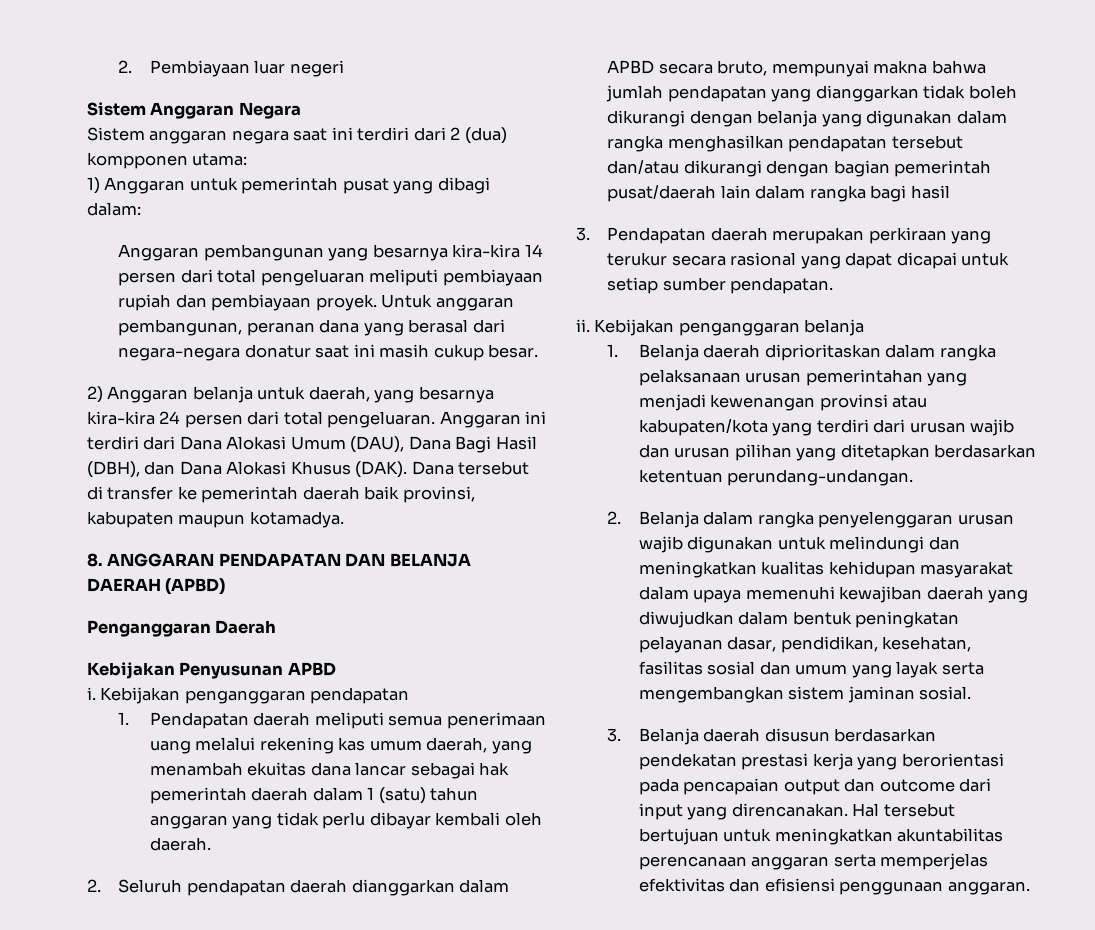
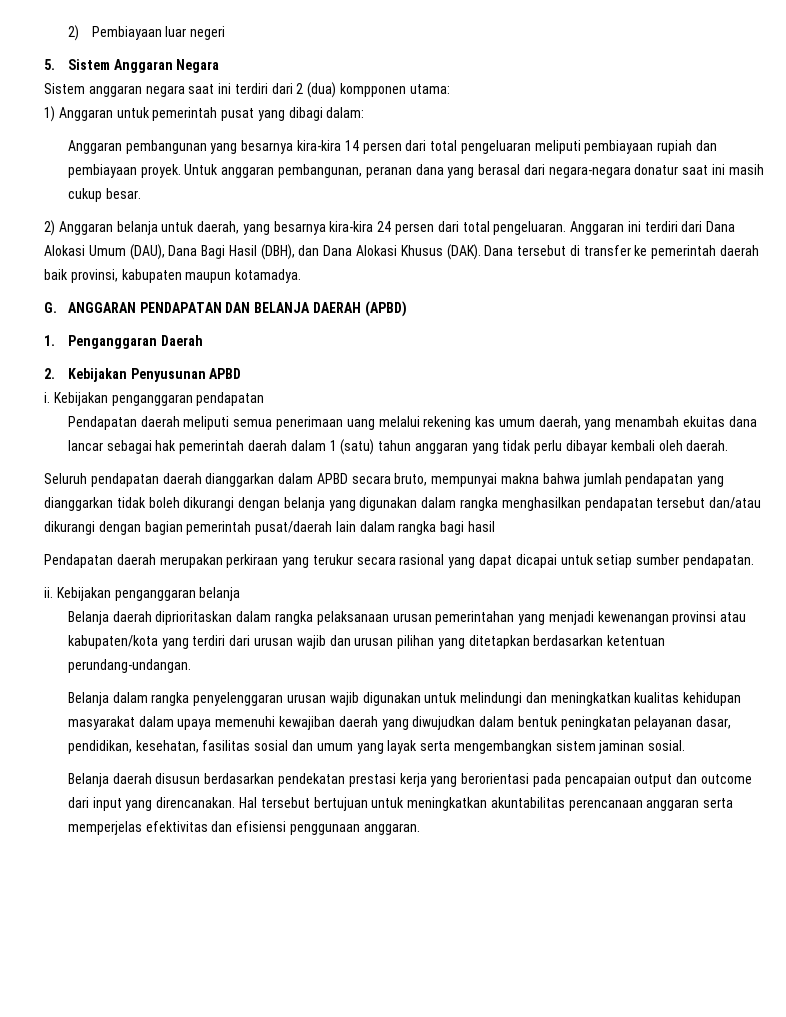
- 2. Pembiayaan luar negeri
+ 2) Pembiayaan luar negeri
- Sistem Anggaran Negara
+ 5. Sistem Anggaran Negara
- 8. ANGGARAN PENDAPATAN DAN BELANJA DAERAH (APBD)
+ G. ANGGARAN PENDAPATAN DAN BELANJA DAERAH (APBD)
- Penganggaran Daerah
+ 1. Penganggaran Daerah
- Kebijakan Penyusunan APBD
+ 2. Kebijakan Penyusunan APBD
- 1. Pendapatan daerah meliputi semua penerimaan uang melalui rekening kas umum daerah, yang menambah ekuitas dana lancar sebagai hak pemerintah daerah dalam 1 (satu) tahun anggaran yang tidak perlu dibayar kembali oleh daerah.
+ Pendapatan daerah meliputi semua penerimaan uang melalui rekening kas umum daerah, yang menambah ekuitas dana lancar sebagai hak pemerintah daerah dalam 1 (satu) tahun anggaran yang tidak perlu dibayar kembali oleh daerah.
- 2. Seluruh pendapatan daerah dianggarkan dalam APBD secara bruto, mempunyai makna bahwa jumlah pendapatan yang dianggarkan tidak boleh dikurangi dengan belanja yang digunakan dalam rangka menghasilkan pendapatan tersebut dan/atau dikurangi dengan bagian pemerintah pusat/daerah lain dalam rangka bagi hasil
+ Seluruh pendapatan daerah dianggarkan dalam APBD secara bruto, mempunyai makna bahwa jumlah pendapatan yang dianggarkan tidak boleh dikurangi dengan belanja yang digunakan dalam rangka menghasilkan pendapatan tersebut dan/atau dikurangi dengan bagian pemerintah pusat/daerah lain dalam rangka bagi hasil
- 3. Pendapatan daerah merupakan perkiraan yang terukur secara rasional yang dapat dicapai untuk setiap sumber pendapatan.
+ Pendapatan daerah merupakan perkiraan yang terukur secara rasional yang dapat dicapai untuk setiap sumber pendapatan.
- 1. Belanja daerah diprioritaskan dalam rangka pelaksanaan urusan pemerintahan yang menjadi kewenangan provinsi atau kabupaten/kota yang terdiri dari urusan wajib dan urusan pilihan yang ditetapkan berdasarkan ketentuan perundang-undangan.
+ Belanja daerah diprioritaskan dalam rangka pelaksanaan urusan pemerintahan yang menjadi kewenangan provinsi atau kabupaten/kota yang terdiri dari urusan wajib dan urusan pilihan yang ditetapkan berdasarkan ketentuan perundang-undangan.
- 2. Belanja dalam rangka penyelenggaran urusan wajib digunakan untuk melindungi dan meningkatkan kualitas kehidupan masyarakat dalam upaya memenuhi kewajiban daerah yang diwujudkan dalam bentuk peningkatan pelayanan dasar, pendidikan, kesehatan, fasilitas sosial dan umum yang layak serta mengembangkan sistem jaminan sosial.
+ Belanja dalam rangka penyelenggaran urusan wajib digunakan untuk melindungi dan meningkatkan kualitas kehidupan masyarakat dalam upaya memenuhi kewajiban daerah yang diwujudkan dalam bentuk peningkatan pelayanan dasar, pendidikan, kesehatan, fasilitas sosial dan umum yang layak serta mengembangkan sistem jaminan sosial.
- 3. Belanja daerah disusun berdasarkan pendekatan prestasi kerja yang berorientasi pada pencapaian output dan outcome dari input yang direncanakan.
+ Belanja daerah disusun berdasarkan pendekatan prestasi kerja yang berorientasi pada pencapaian output dan outcome dari input yang direncanakan.

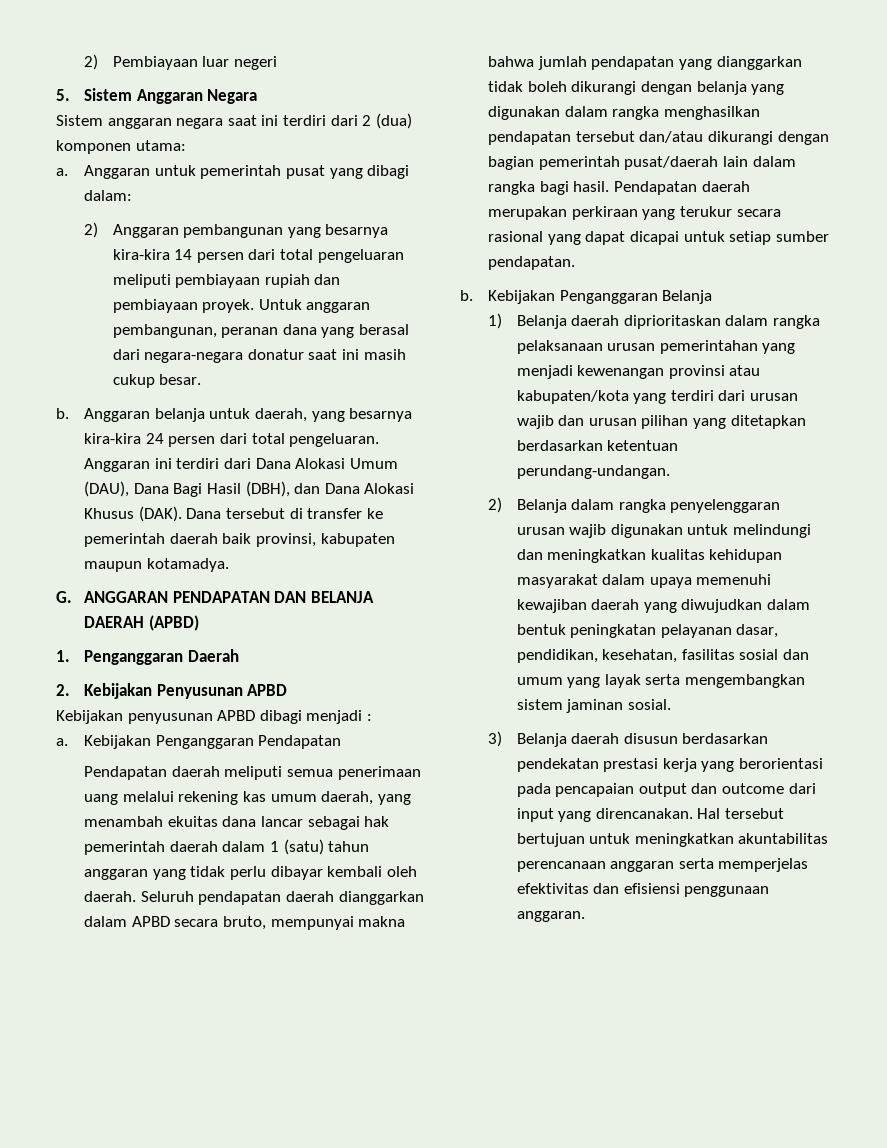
- Sistem anggaran negara saat ini terdiri dari 2 (dua) kompponen utama:
+ Sistem anggaran negara saat ini terdiri dari 2 (dua) komponen utama:
- 1) Anggaran untuk pemerintah pusat yang dibagi dalam:
+ a. Anggaran untuk pemerintah pusat yang dibagi dalam:
- Anggaran pembangunan yang besarnya kira-kira 14 persen dari total pengeluaran meliputi pembiayaan rupiah dan pembiayaan proyek.
+ 2) Anggaran pembangunan yang besarnya kira-kira 14 persen dari total pengeluaran meliputi pembiayaan rupiah dan pembiayaan proyek.
- 2) Anggaran belanja untuk daerah, yang besarnya kira-kira 24 persen dari total pengeluaran.
+ b. Anggaran belanja untuk daerah, yang besarnya kira-kira 24 persen dari total pengeluaran.
- i. Kebijakan penganggaran pendapatan
+ Kebijakan penyusunan APBD dibagi menjadi :
+ a. Kebijakan Penganggaran Pendapatan
- Pendapatan daerah meliputi semua penerimaan uang melalui rekening kas umum daerah, yang menambah ekuitas dana lancar sebagai hak pemerintah daerah dalam 1 (satu) tahun anggaran yang tidak perlu dibayar kembali oleh daerah.
- Seluruh pendapatan daerah dianggarkan dalam APBD secara bruto, mempunyai makna bahwa jumlah pendapatan yang dianggarkan tidak boleh dikurangi dengan belanja yang digunakan dalam rangka menghasilkan pendapatan tersebut dan/atau dikurangi dengan bagian pemerintah pusat/daerah lain dalam rangka bagi hasil
- Pendapatan daerah merupakan perkiraan yang terukur secara rasional yang dapat dicapai untuk setiap sumber pendapatan.
+ Pendapatan daerah meliputi semua penerimaan uang melalui rekening kas umum daerah, yang menambah ekuitas dana lancar sebagai hak pemerintah daerah dalam 1 (satu) tahun anggaran yang tidak perlu dibayar kembali oleh daerah. Seluruh pendapatan daerah dianggarkan dalam APBD secara bruto, mempunyai makna bahwa jumlah pendapatan yang dianggarkan tidak boleh dikurangi dengan belanja yang digunakan dalam rangka menghasilkan pendapatan tersebut dan/atau dikurangi dengan bagian pemerintah pusat/daerah lain dalam rangka bagi hasil. Pendapatan daerah merupakan perkiraan yang terukur secara rasional yang dapat dicapai untuk setiap sumber pendapatan.
- ii. Kebijakan penganggaran belanja
- Belanja daerah diprioritaskan dalam rangka pelaksanaan urusan pemerintahan yang menjadi kewenangan provinsi atau kabupaten/kota yang terdiri dari urusan wajib dan urusan pilihan yang ditetapkan berdasarkan ketentuan perundang-undangan.
+ b. Kebijakan Penganggaran Belanja
+ 1) Belanja daerah diprioritaskan dalam rangka pelaksanaan urusan pemerintahan yang menjadi kewenangan provinsi atau kabupaten/kota yang terdiri dari urusan wajib dan urusan pilihan yang ditetapkan berdasarkan ketentuan perundang-undangan.
- Belanja dalam rangka penyelenggaran urusan wajib digunakan untuk melindungi dan meningkatkan kualitas kehidupan masyarakat dalam upaya memenuhi kewajiban daerah yang diwujudkan dalam bentuk peningkatan pelayanan dasar, pendidikan, kesehatan, fasilitas sosial dan umum yang layak serta mengembangkan sistem jaminan sosial.
+ 2) Belanja dalam rangka penyelenggaran urusan wajib digunakan untuk melindungi dan meningkatkan kualitas kehidupan masyarakat dalam upaya memenuhi kewajiban daerah yang diwujudkan dalam bentuk peningkatan pelayanan dasar, pendidikan, kesehatan, fasilitas sosial dan umum yang layak serta mengembangkan sistem jaminan sosial.
- Belanja daerah disusun berdasarkan pendekatan prestasi kerja yang berorientasi pada pencapaian output dan outcome dari input yang direncanakan.
+ 3) Belanja daerah disusun berdasarkan pendekatan prestasi kerja yang berorientasi pada pencapaian output dan outcome dari input yang direncanakan.

